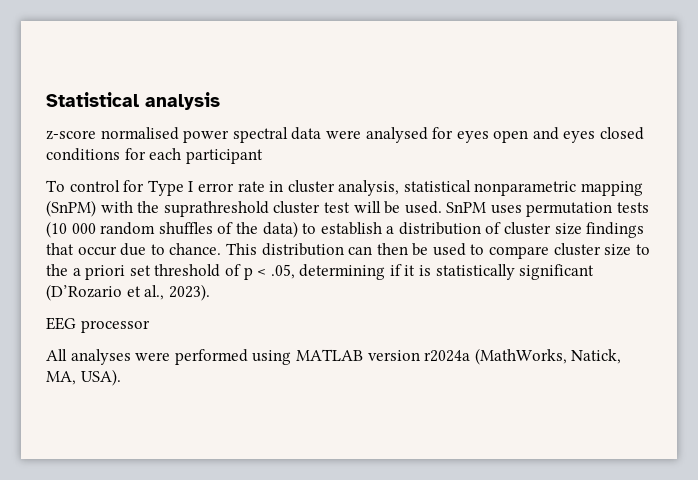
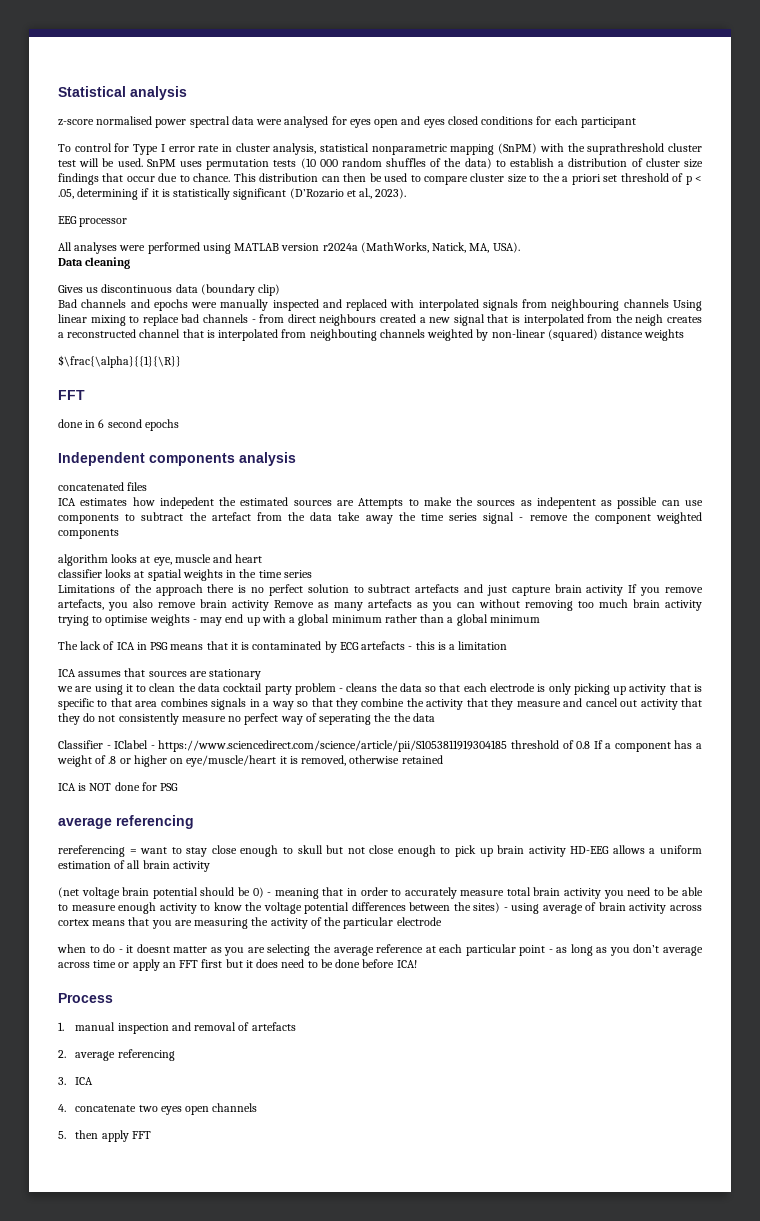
+ Data cleaning
+ Gives us discontinuous data (boundary clip)
+ Bad channels and epochs were manually inspected and replaced with interpolated signals from neighbouring channels Using linear mixing to replace bad channels - from direct neighbours created a new signal that is interpolated from the neigh creates a reconstructed channel that is interpolated from neighbouting channels weighted by non-linear (squared) distance weights
+ $\frac{\alpha}{{1}{\R}}
+ FFT
+ done in 6 second epochs
+ Independent components analysis
+ concatenated files
+ ICA estimates how indepedent the estimated sources are Attempts to make the sources as indepentent as possible can use components to subtract the artefact from the data take away the time series signal - remove the component weighted components
+ algorithm looks at eye, muscle and heart
+ classifier looks at spatial weights in the time series
+ Limitations of the approach there is no perfect solution to subtract artefacts and just capture brain activity If you remove artefacts, you also remove brain activity Remove as many artefacts as you can without removing too much brain activity trying to optimise weights - may end up with a global minimum rather than a global minimum
+ The lack of ICA in PSG means that it is contaminated by ECG artefacts - this is a limitation
+ ICA assumes that sources are stationary
+ we are using it to clean the data cocktail party problem - cleans the data so that each electrode is only picking up activity that is specific to that area combines signals in a way so that they combine the activity that they measure and cancel out activity that they do not consistently measure no perfect way of seperating the the data
+ Classifier - IClabel - https://www.sciencedirect.com/science/article/pii/S1053811919304185 threshold of 0.8 If a component has a weight of .8 or higher on eye/muscle/heart it is removed, otherwise retained
+ ICA is NOT done for PSG
+ average referencing
+ rereferencing = want to stay close enough to skull but not close enough to pick up brain activity HD-EEG allows a uniform estimation of all brain activity
+ (net voltage brain potential should be 0) - meaning that in order to accurately measure total brain activity you need to be able to measure enough activity to know the voltage potential differences between the sites) - using average of brain activity across cortex means that you are measuring the activity of the particular electrode
+ when to do - it doesnt matter as you are selecting the average reference at each particular point - as long as you don’t average across time or apply an FFT first but it does need to be done before ICA!
+ Process
+ 1. manual inspection and removal of artefacts
+ 2. average referencing
+ 3. ICA
+ 4. concatenate two eyes open channels
+ 5. then apply FFT

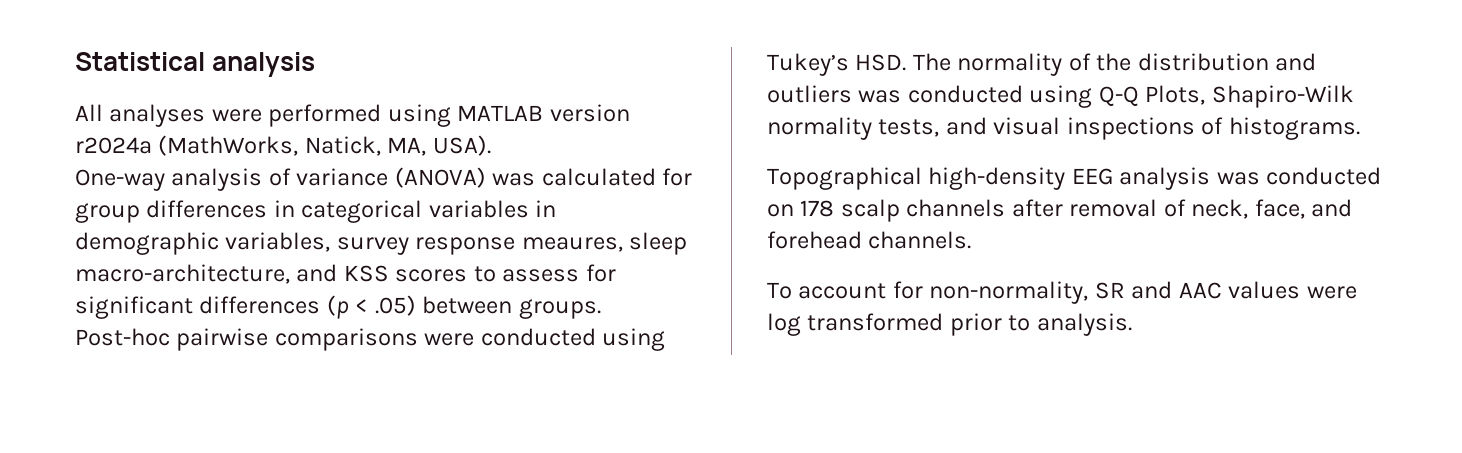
- z-score normalised power spectral data were analysed for eyes open and eyes closed conditions for each participant
- To control for Type I error rate in cluster analysis, statistical nonparametric mapping (SnPM) with the suprathreshold cluster test will be used. SnPM uses permutation tests (10 000 random shuffles of the data) to establish a distribution of cluster size findings that occur due to chance. This distribution can then be used to compare cluster size to the a priori set threshold of p < .05, determining if it is statistically significant (D’Rozario et al., 2023).
- EEG processor
- Data cleaning
- Gives us discontinuous data (boundary clip)
- Bad channels and epochs were manually inspected and replaced with interpolated signals from neighbouring channels Using linear mixing to replace bad channels - from direct neighbours created a new signal that is interpolated from the neigh creates a reconstructed channel that is interpolated from neighbouting channels weighted by non-linear (squared) distance weights
- $\frac{\alpha}{{1}{\R}}
- FFT
- done in 6 second epochs
- Independent components analysis
- concatenated files
- ICA estimates how indepedent the estimated sources are Attempts to make the sources as indepentent as possible can use components to subtract the artefact from the data take away the time series signal - remove the component weighted components
- algorithm looks at eye, muscle and heart
- classifier looks at spatial weights in the time series
- Limitations of the approach there is no perfect solution to subtract artefacts and just capture brain activity If you remove artefacts, you also remove brain activity Remove as many artefacts as you can without removing too much brain activity trying to optimise weights - may end up with a global minimum rather than a global minimum
- The lack of ICA in PSG means that it is contaminated by ECG artefacts - this is a limitation
- ICA assumes that sources are stationary
- we are using it to clean the data cocktail party problem - cleans the data so that each electrode is only picking up activity that is specific to that area combines signals in a way so that they combine the activity that they measure and cancel out activity that they do not consistently measure no perfect way of seperating the the data
- Classifier - IClabel - https://www.sciencedirect.com/science/article/pii/S1053811919304185 threshold of 0.8 If a component has a weight of .8 or higher on eye/muscle/heart it is removed, otherwise retained
- ICA is NOT done for PSG
- average referencing
- rereferencing = want to stay close enough to skull but not close enough to pick up brain activity HD-EEG allows a uniform estimation of all brain activity
- (net voltage brain potential should be 0) - meaning that in order to accurately measure total brain activity you need to be able to measure enough activity to know the voltage potential differences between the sites) - using average of brain activity across cortex means that you are measuring the activity of the particular electrode
- when to do - it doesnt matter as you are selecting the average reference at each particular point - as long as you don’t average across time or apply an FFT first but it does need to be done before ICA!
- Process
- 1. manual inspection and removal of artefacts
- 2. average referencing
- 3. ICA
- 4. concatenate two eyes open channels
- 5. then apply FFT
+ One-way analysis of variance (ANOVA) was calculated for group differences in categorical variables in demographic variables, survey response meaures, sleep macro-architecture, and KSS scores to assess for significant differences (p < .05) between groups. Post-hoc pairwise comparisons were conducted using Tukey’s HSD. The normality of the distribution and outliers was conducted using Q-Q Plots, Shapiro-Wilk normality tests, and visual inspections of histograms.
+ Topographical high-density EEG analysis was conducted on 178 scalp channels after removal of neck, face, and forehead channels.
+ To account for non-normality, SR and AAC values were log transformed prior to analysis.

